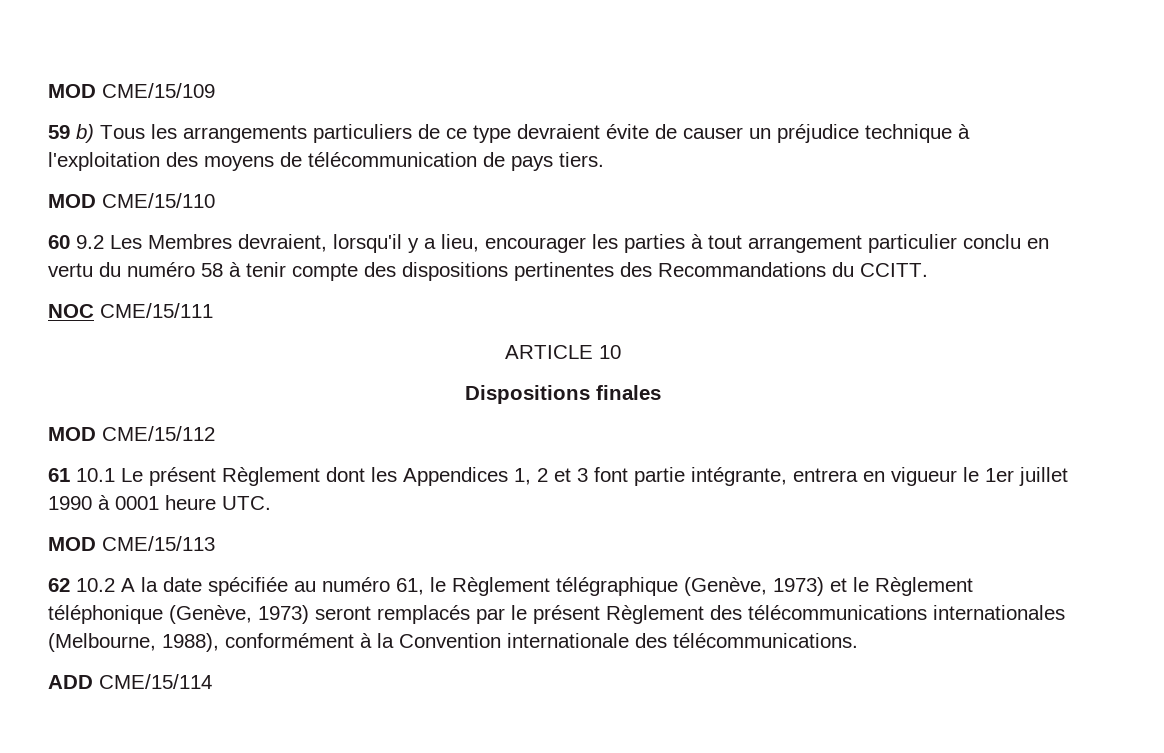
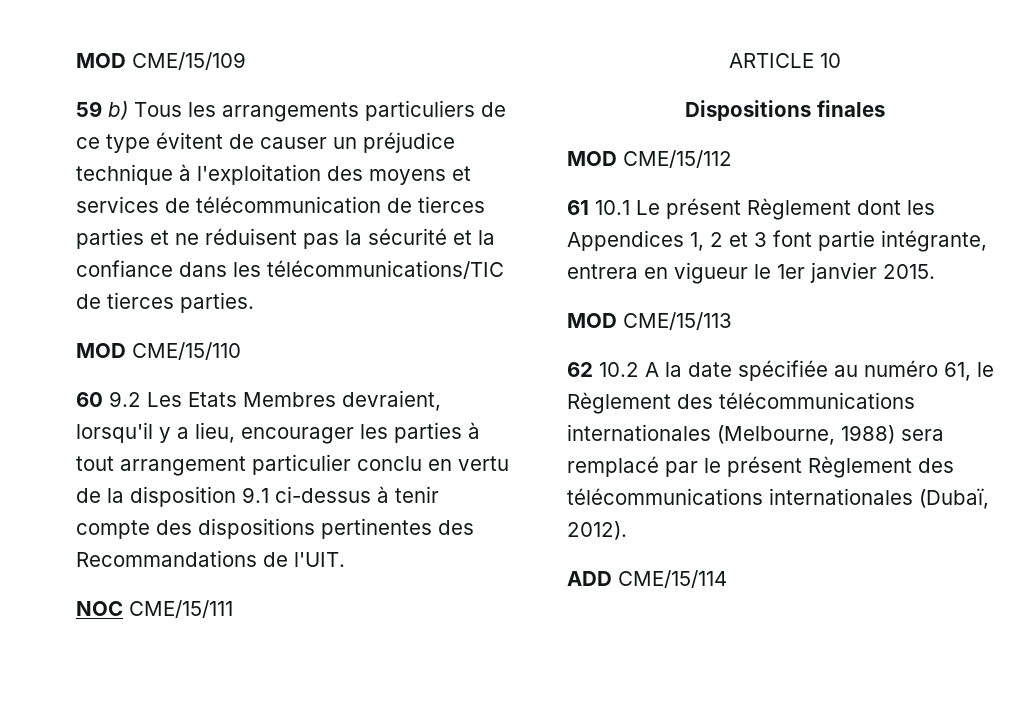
- 59 b) Tous les arrangements particuliers de ce type devraient évite de causer un préjudice technique à l'exploitation des moyens de télécommunication de pays tiers.
+ 59 b) Tous les arrangements particuliers de ce type évitent de causer un préjudice technique à l'exploitation des moyens et services de télécommunication de tierces parties et ne réduisent pas la sécurité et la confiance dans les télécommunications/TIC de tierces parties.
- 60 9.2 Les Membres devraient, lorsqu'il y a lieu, encourager les parties à tout arrangement particulier conclu en vertu du numéro 58 à tenir compte des dispositions pertinentes des Recommandations du CCITT.
+ 60 9.2 Les Etats Membres devraient, lorsqu'il y a lieu, encourager les parties à tout arrangement particulier conclu en vertu de la disposition 9.1 ci-dessus à tenir compte des dispositions pertinentes des Recommandations de l'UIT.
- 61 10.1 Le présent Règlement dont les Appendices 1, 2 et 3 font partie intégrante, entrera en vigueur le 1er juillet 1990 à 0001 heure UTC.
+ 61 10.1 Le présent Règlement dont les Appendices 1, 2 et 3 font partie intégrante, entrera en vigueur le 1er janvier 2015.
- 62 10.2 A la date spécifiée au numéro 61, le Règlement télégraphique (Genève, 1973) et le Règlement téléphonique (Genève, 1973) seront remplacés par le présent Règlement des télécommunications internationales (Melbourne, 1988), conformément à la Convention internationale des télécommunications.
+ 62 10.2 A la date spécifiée au numéro 61, le Règlement des télécommunications internationales (Melbourne, 1988) sera remplacé par le présent Règlement des télécommunications internationales (Dubaï, 2012).

